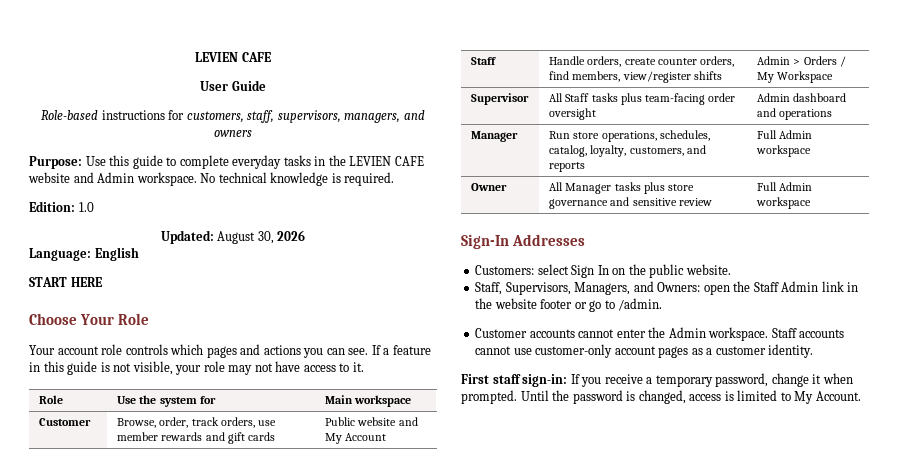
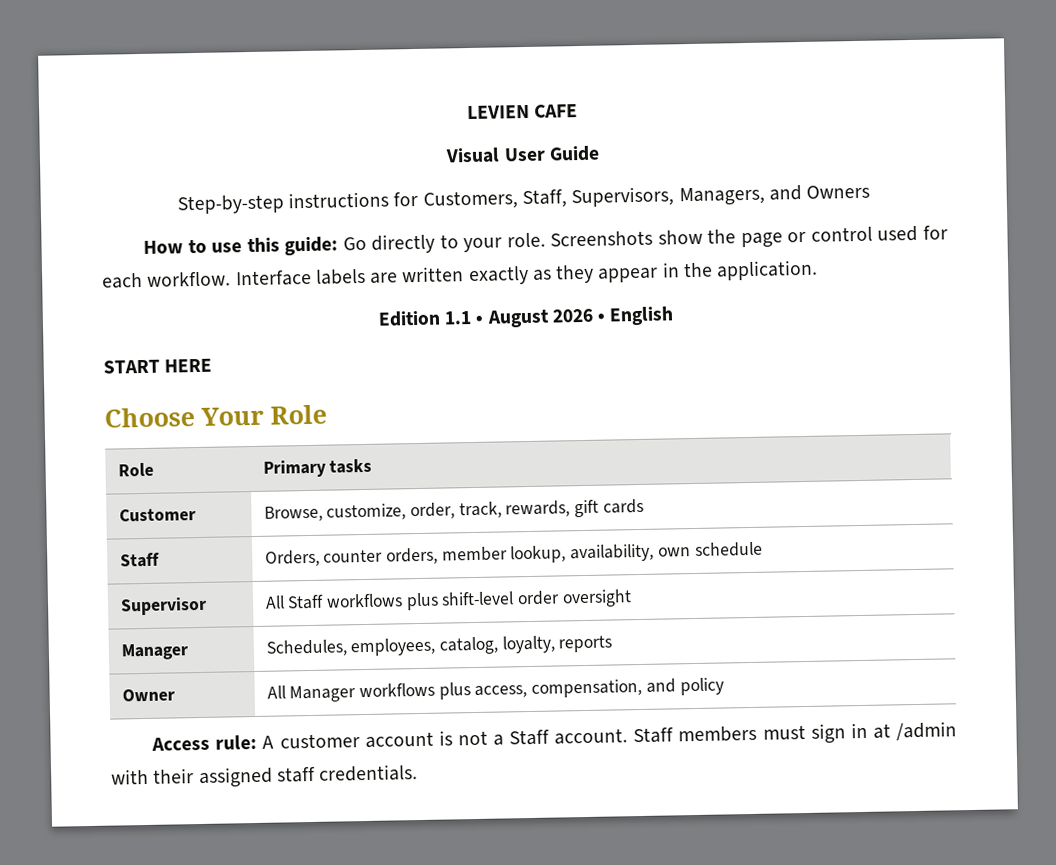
- User Guide
+ Visual User Guide
- Role-based instructions for customers, staff, supervisors, managers, and owners
- Purpose: Use this guide to complete everyday tasks in the LEVIEN CAFE website and Admin workspace. No technical knowledge is required.
- Edition: 1.0
- Updated: August 30, 2026
- Language: English
+ Step-by-step instructions for Customers, Staff, Supervisors, Managers, and Owners
+ How to use this guide: Go directly to your role. Screenshots show the page or control used for each workflow. Interface labels are written exactly as they appear in the application.
+ Edition 1.1 • August 2026 • English
- Your account role controls which pages and actions you can see. If a feature in this guide is not visible, your role may not have access to it.
- Role | Use the system for | Main workspace
- Customer | Browse, order, track orders, use member rewards and gift cards | Public website and My Account
- Staff | Handle orders, create counter orders, find members, view/register shifts | Admin > Orders / My Workspace
+ Role | Primary tasks
+ Customer | Browse, customize, order, track, rewards, gift cards
+ Staff | Orders, counter orders, member lookup, availability, own schedule
- Supervisor | All Staff tasks plus team-facing order oversight | Admin dashboard and operations
- Manager | Run store operations, schedules, catalog, loyalty, customers, and reports | Full Admin workspace
- Owner | All Manager tasks plus store governance and sensitive review | Full Admin workspace
- Sign-In Addresses
- Customers: select Sign In on the public website.
- Staff, Supervisors, Managers, and Owners: open the Staff Admin link in the website footer or go to /admin.
- Customer accounts cannot enter the Admin workspace. Staff accounts cannot use customer-only account pages as a customer identity.
- First staff sign-in: If you receive a temporary password, change it when prompted. Until the password is changed, access is limited to My Account.
+ Supervisor | All Staff workflows plus shift-level order oversight
+ Manager | Schedules, employees, catalog, loyalty, reports
+ Owner | All Manager workflows plus access, compensation, and policy
+ Access rule: A customer account is not a Staff account. Staff members must sign in at /admin with their assigned staff credentials.

